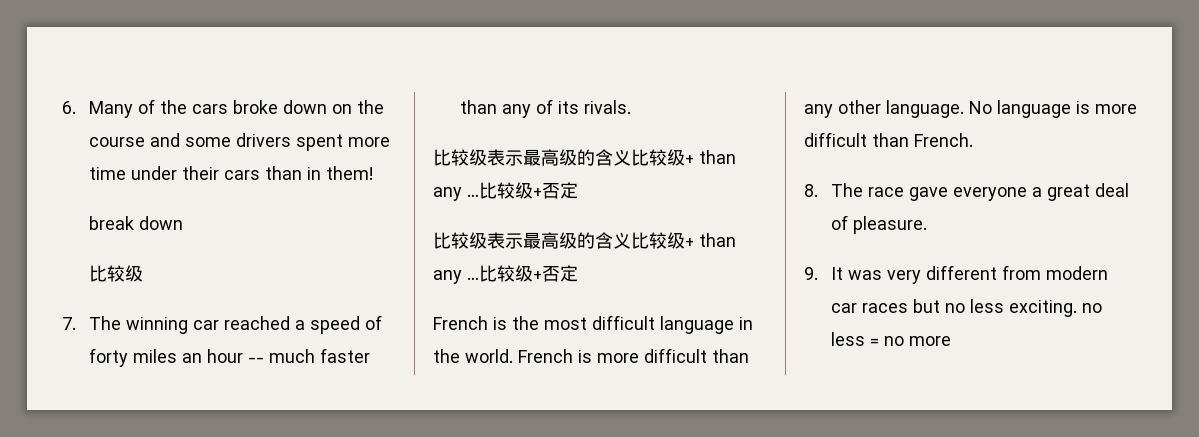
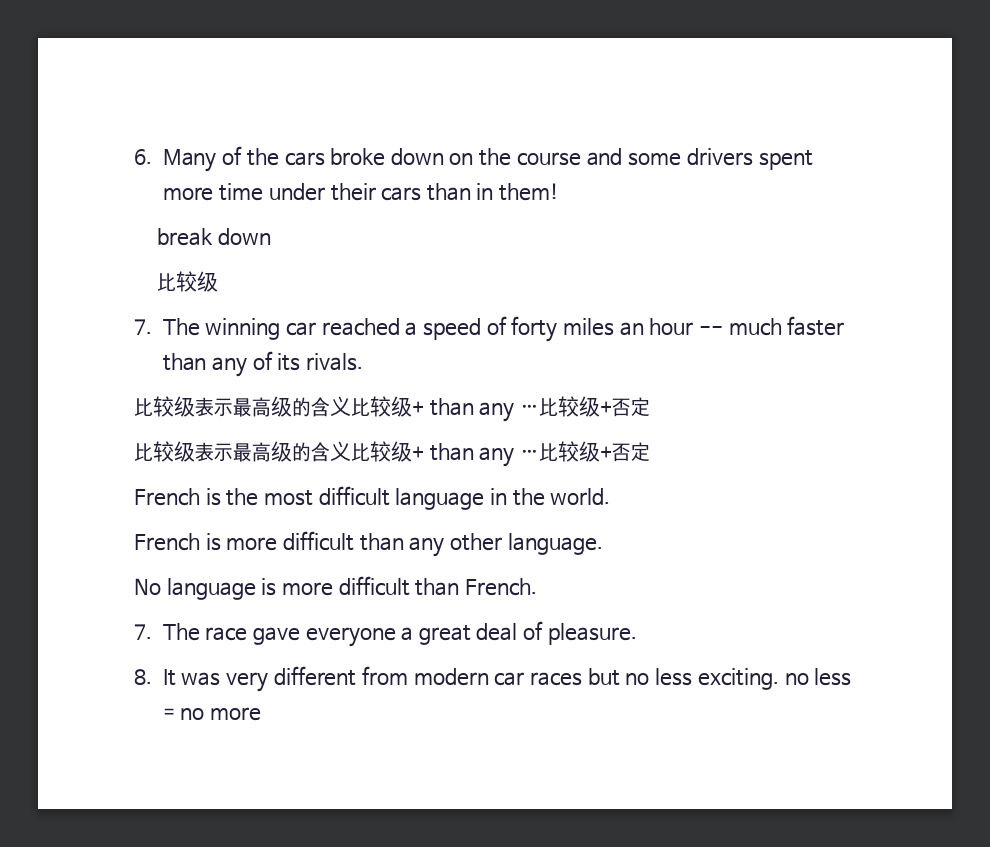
- French is the most difficult language in the world. French is more difficult than any other language. No language is more difficult than French.
+ French is the most difficult language in the world.
+ French is more difficult than any other language.
+ No language is more difficult than French.
- 8. The race gave everyone a great deal of pleasure.
+ 7. The race gave everyone a great deal of pleasure.
- 9. It was very different from modern car races but no less exciting. no less = no more
+ 8. It was very different from modern car races but no less exciting. no less = no more

